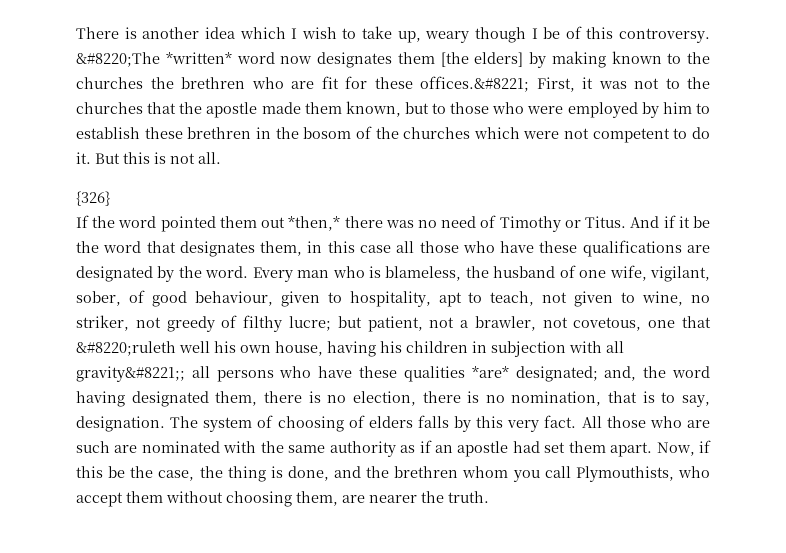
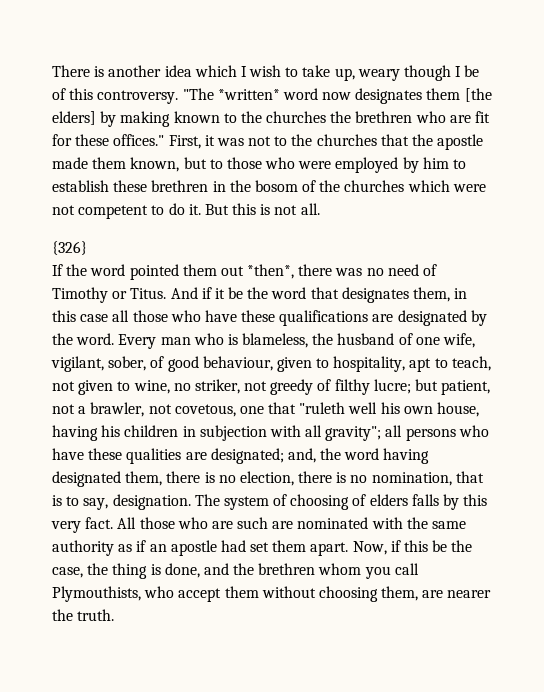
- &#8220;The *written* word now designates them [the elders] by making known to the churches the brethren who are fit for these offices.&#8221; First, it was not to the churches that the apostle made them known, but to those who were employed by him to establish these brethren in the bosom of the churches which were not competent to do it.
+ "The *written* word now designates them [the elders] by making known to the churches the brethren who are fit for these offices." First, it was not to the churches that the apostle made them known, but to those who were employed by him to establish these brethren in the bosom of the churches which were not competent to do it.
- If the word pointed them out *then,* there was no need of Timothy or Titus.
+ If the word pointed them out *then*, there was no need of Timothy or Titus.
- but patient, not a brawler, not covetous, one that &#8220;ruleth well his own house, having his children in subjection with all gravity&#8221;;
+ but patient, not a brawler, not covetous, one that "ruleth well his own house, having his children in subjection with all gravity";
- all persons who have these qualities *are* designated;
+ all persons who have these qualities are designated;

